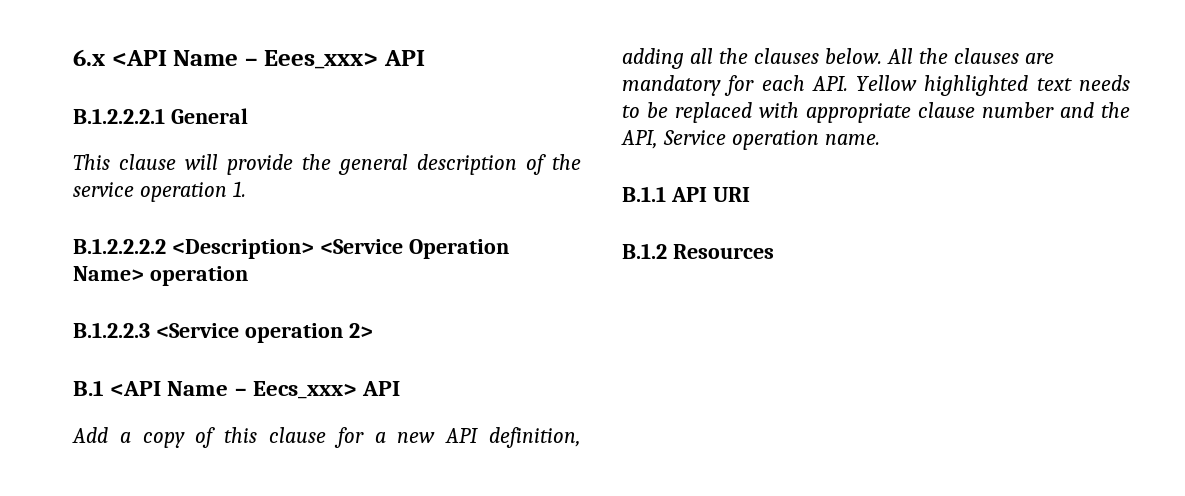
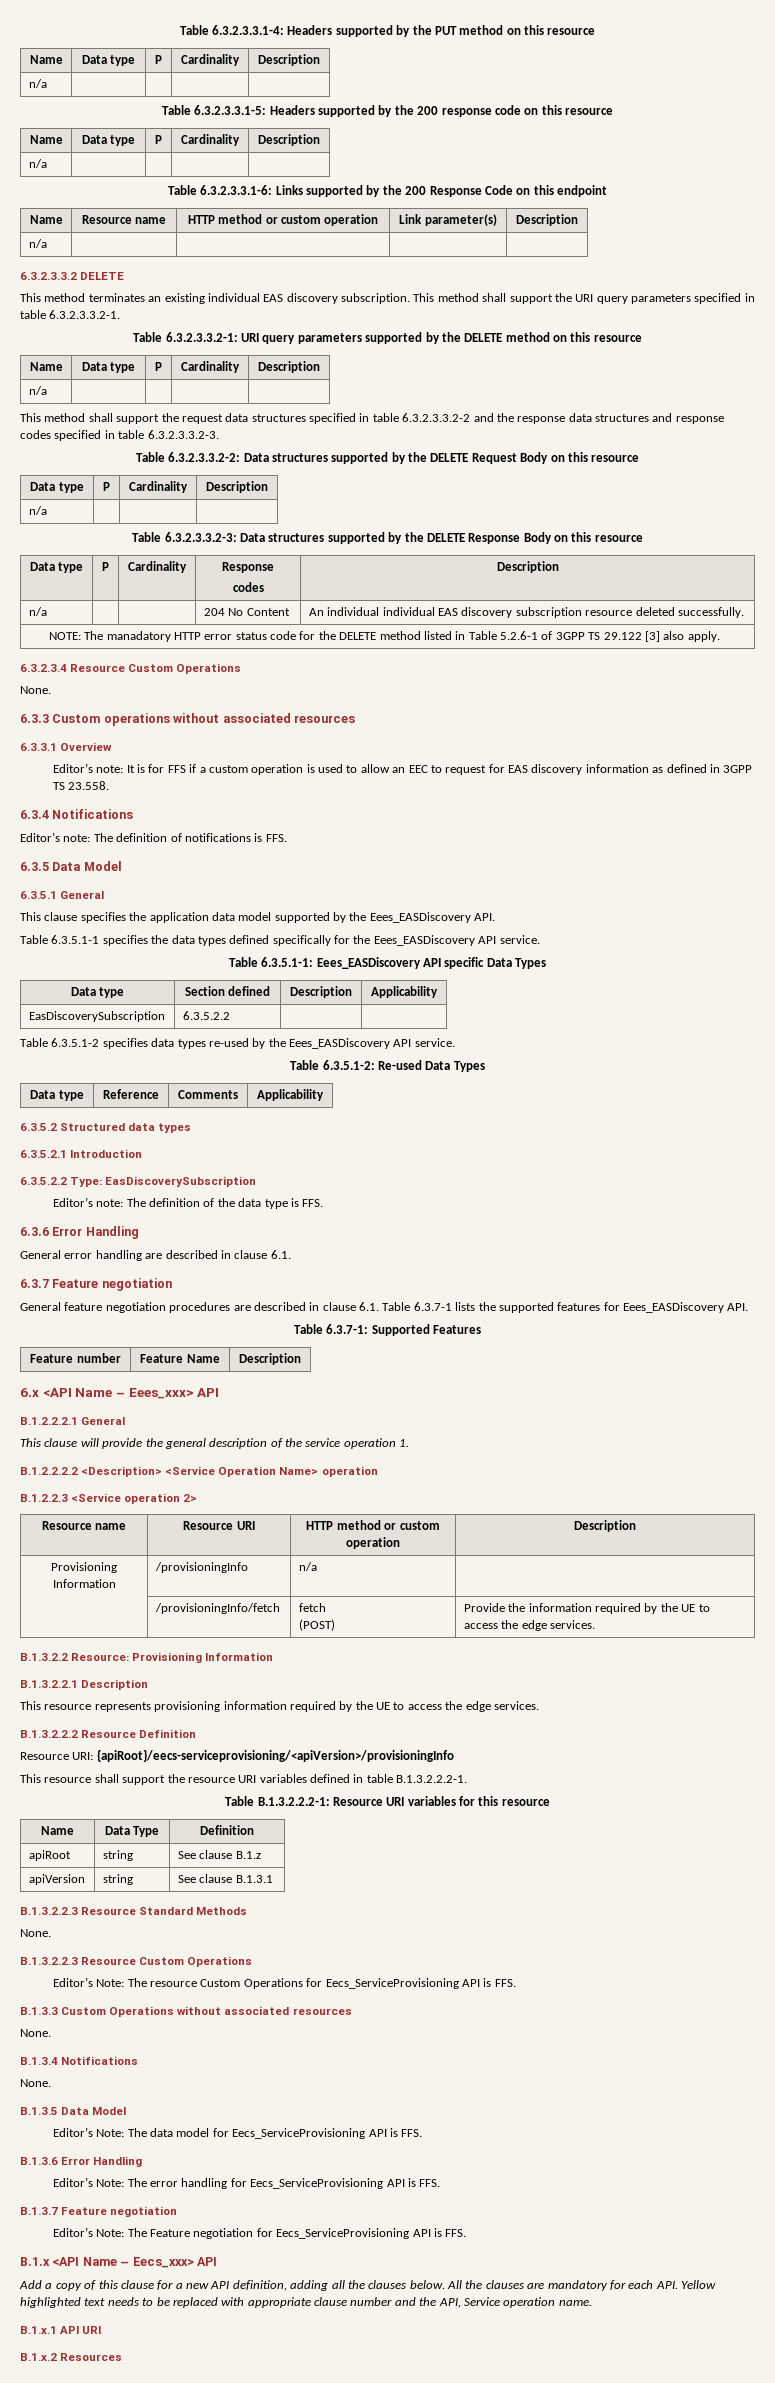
+ Table 6.3.2.3.3.1-4: Headers supported by the PUT method on this resource
+ Name | Data type | P | Cardinality | Description
+ n/a | | | |
+ Table 6.3.2.3.3.1-5: Headers supported by the 200 response code on this resource
+ Name | Data type | P | Cardinality | Description
+ n/a | | | |
+ Table 6.3.2.3.3.1-6: Links supported by the 200 Response Code on this endpoint
+ Name | Resource name | HTTP method or custom operation | Link parameter(s) | Description
+ n/a | | | |
+ 6.3.2.3.3.2 DELETE
+ This method terminates an existing individual EAS discovery subscription. This method shall support the URI query parameters specified in table 6.3.2.3.3.2-1.
+ Table 6.3.2.3.3.2-1: URI query parameters supported by the DELETE method on this resource
+ Name | Data type | P | Cardinality | Description
+ n/a | | | |
+ This method shall support the request data structures specified in table 6.3.2.3.3.2-2 and the response data structures and response codes specified in table 6.3.2.3.3.2-3.
+ Table 6.3.2.3.3.2-2: Data structures supported by the DELETE Request Body on this resource
+ Data type | P | Cardinality | Description
+ n/a | | |
+ Table 6.3.2.3.3.2-3: Data structures supported by the DELETE Response Body on this resource
+ Data type | P | Cardinality | Response
+ codes | Description
+ n/a | | | 204 No Content | An individual individual EAS discovery subscription resource deleted successfully.
+ NOTE: The manadatory HTTP error status code for the DELETE method listed in Table 5.2.6-1 of 3GPP TS 29.122 [3] also apply.
+ 6.3.2.3.4 Resource Custom Operations
+ None.
+ 6.3.3 Custom operations without associated resources
+ 6.3.3.1 Overview
+ Editor’s note: It is for FFS if a custom operation is used to allow an EEC to request for EAS discovery information as defined in 3GPP TS 23.558.
+ 6.3.4 Notifications
+ Editor’s note: The definition of notifications is FFS.
+ 6.3.5 Data Model
+ 6.3.5.1 General
+ This clause specifies the application data model supported by the Eees_EASDiscovery API.
+ Table 6.3.5.1-1 specifies the data types defined specifically for the Eees_EASDiscovery API service.
+ Table 6.3.5.1-1: Eees_EASDiscovery API specific Data Types
+ Data type | Section defined | Description | Applicability
+ EasDiscoverySubscription | 6.3.5.2.2 | |
+ Table 6.3.5.1-2 specifies data types re-used by the Eees_EASDiscovery API service.
+ Table 6.3.5.1-2: Re-used Data Types
+ Data type | Reference | Comments | Applicability
+ 6.3.5.2 Structured data types
+ 6.3.5.2.1 Introduction
+ 6.3.5.2.2 Type: EasDiscoverySubscription
+ Editor’s note: The definition of the data type is FFS.
+ 6.3.6 Error Handling
+ General error handling are described in clause 6.1.
+ 6.3.7 Feature negotiation
+ General feature negotiation procedures are described in clause 6.1. Table 6.3.7-1 lists the supported features for Eees_EASDiscovery API.
+ Table 6.3.7-1: Supported Features
+ Feature number | Feature Name | Description
- B.1 <API Name – Eecs_xxx> API
+ Resource name | Resource URI | HTTP method or custom operation | Description
+ Provisioning Information | /provisioningInfo | n/a |
+ | /provisioningInfo/fetch | fetch
+ (POST) | Provide the information required by the UE to access the edge services.
+ B.1.3.2.2 Resource: Provisioning Information
+ B.1.3.2.2.1 Description
+ This resource represents provisioning information required by the UE to access the edge services.
+ B.1.3.2.2.2 Resource Definition
+ Resource URI: {apiRoot}/eecs-serviceprovisioning/<apiVersion>/provisioningInfo
+ This resource shall support the resource URI variables defined in table B.1.3.2.2.2-1.
+ Table B.1.3.2.2.2-1: Resource URI variables for this resource
+ Name | Data Type | Definition
+ apiRoot | string | See clause B.1.z
+ apiVersion | string | See clause B.1.3.1
+ B.1.3.2.2.3 Resource Standard Methods
+ None.
+ B.1.3.2.2.3 Resource Custom Operations
+ Editor’s Note: The resource Custom Operations for Eecs_ServiceProvisioning API is FFS.
+ B.1.3.3 Custom Operations without associated resources
+ None.
+ B.1.3.4 Notifications
+ None.
+ B.1.3.5 Data Model
+ Editor’s Note: The data model for Eecs_ServiceProvisioning API is FFS.
+ B.1.3.6 Error Handling
+ Editor’s Note: The error handling for Eecs_ServiceProvisioning API is FFS.
+ B.1.3.7 Feature negotiation
+ Editor’s Note: The Feature negotiation for Eecs_ServiceProvisioning API is FFS.
+ B.1.x <API Name – Eecs_xxx> API
- B.1.1 API URI
+ B.1.x.1 API URI
- B.1.2 Resources
+ B.1.x.2 Resources

